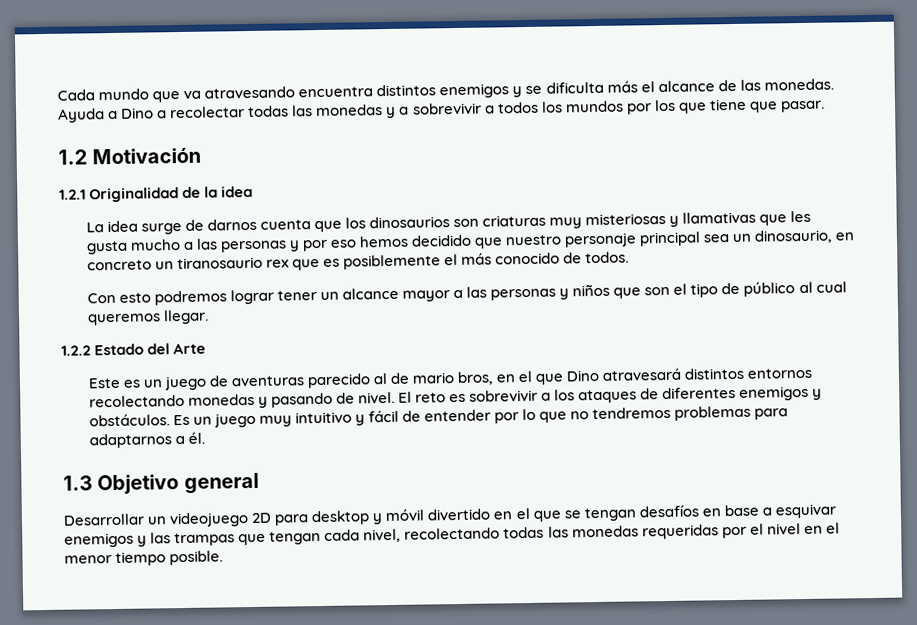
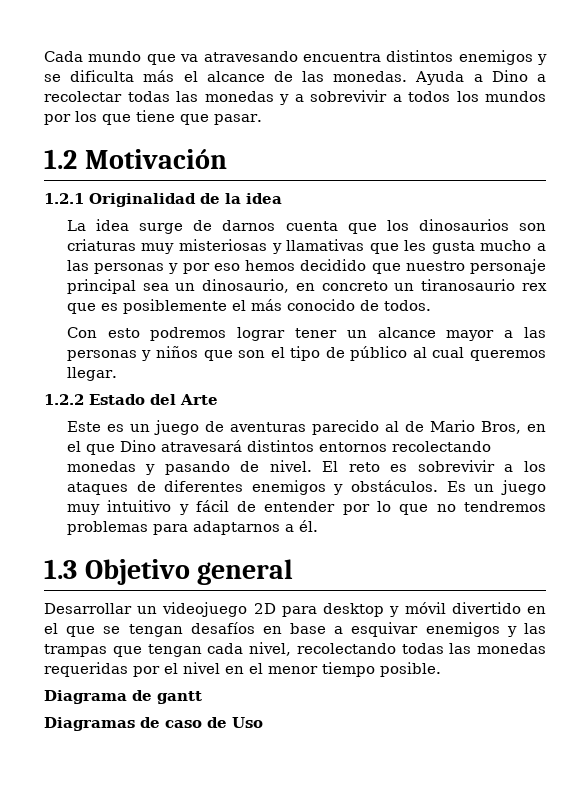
- Este es un juego de aventuras parecido al de mario bros, en el que Dino atravesará distintos entornos recolectando monedas y pasando de nivel.
+ Este es un juego de aventuras parecido al de Mario Bros, en el que Dino atravesará distintos entornos recolectando monedas y pasando de nivel.
+ Diagrama de gantt
+ Diagramas de caso de Uso

